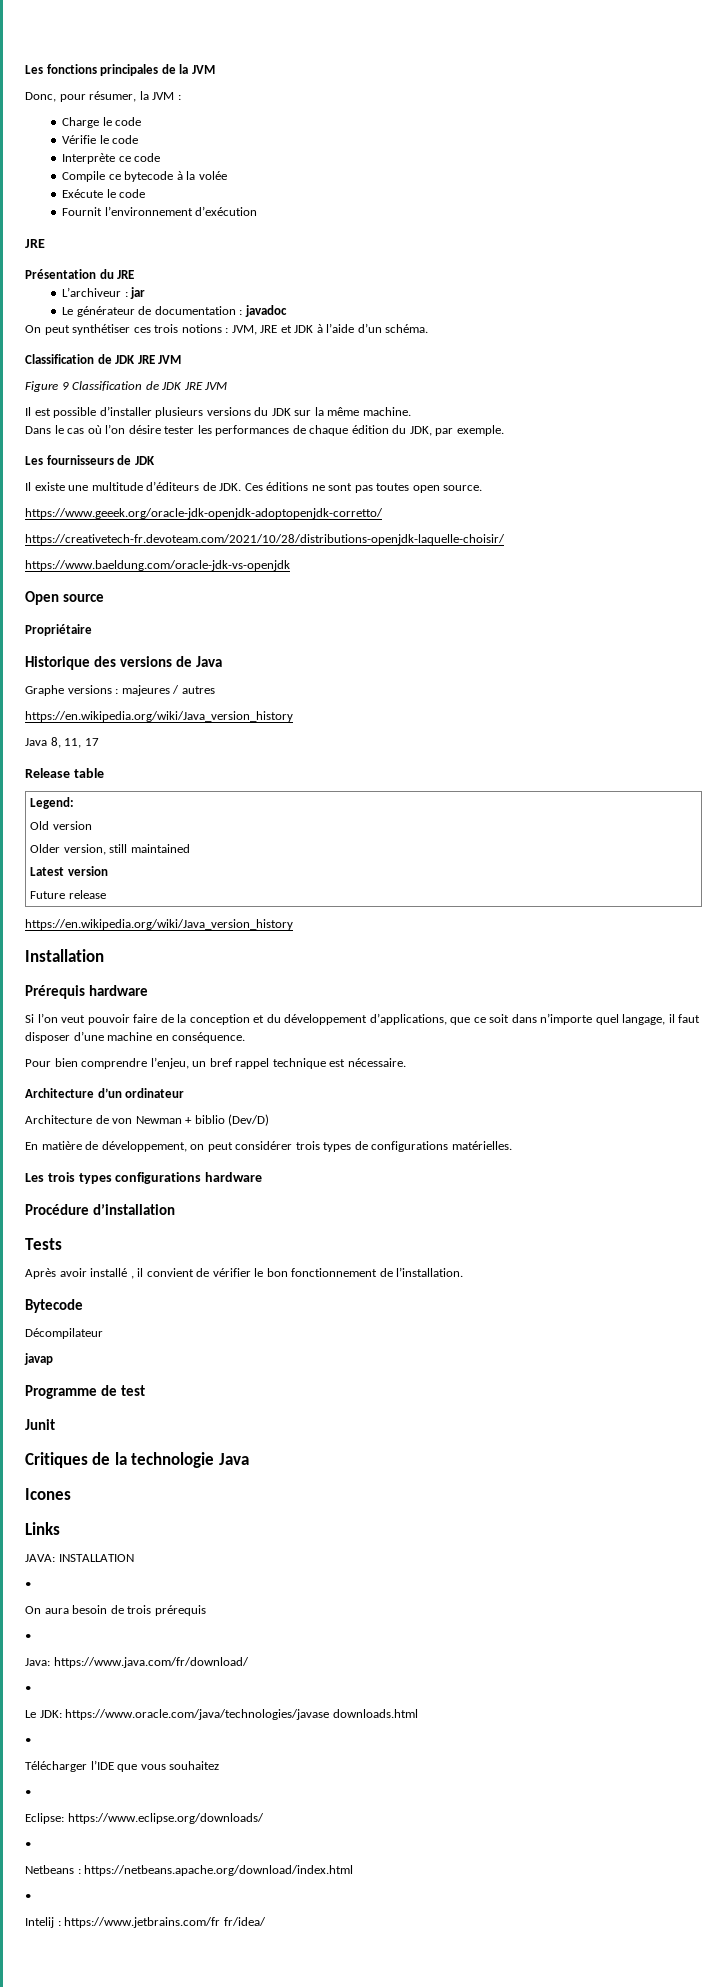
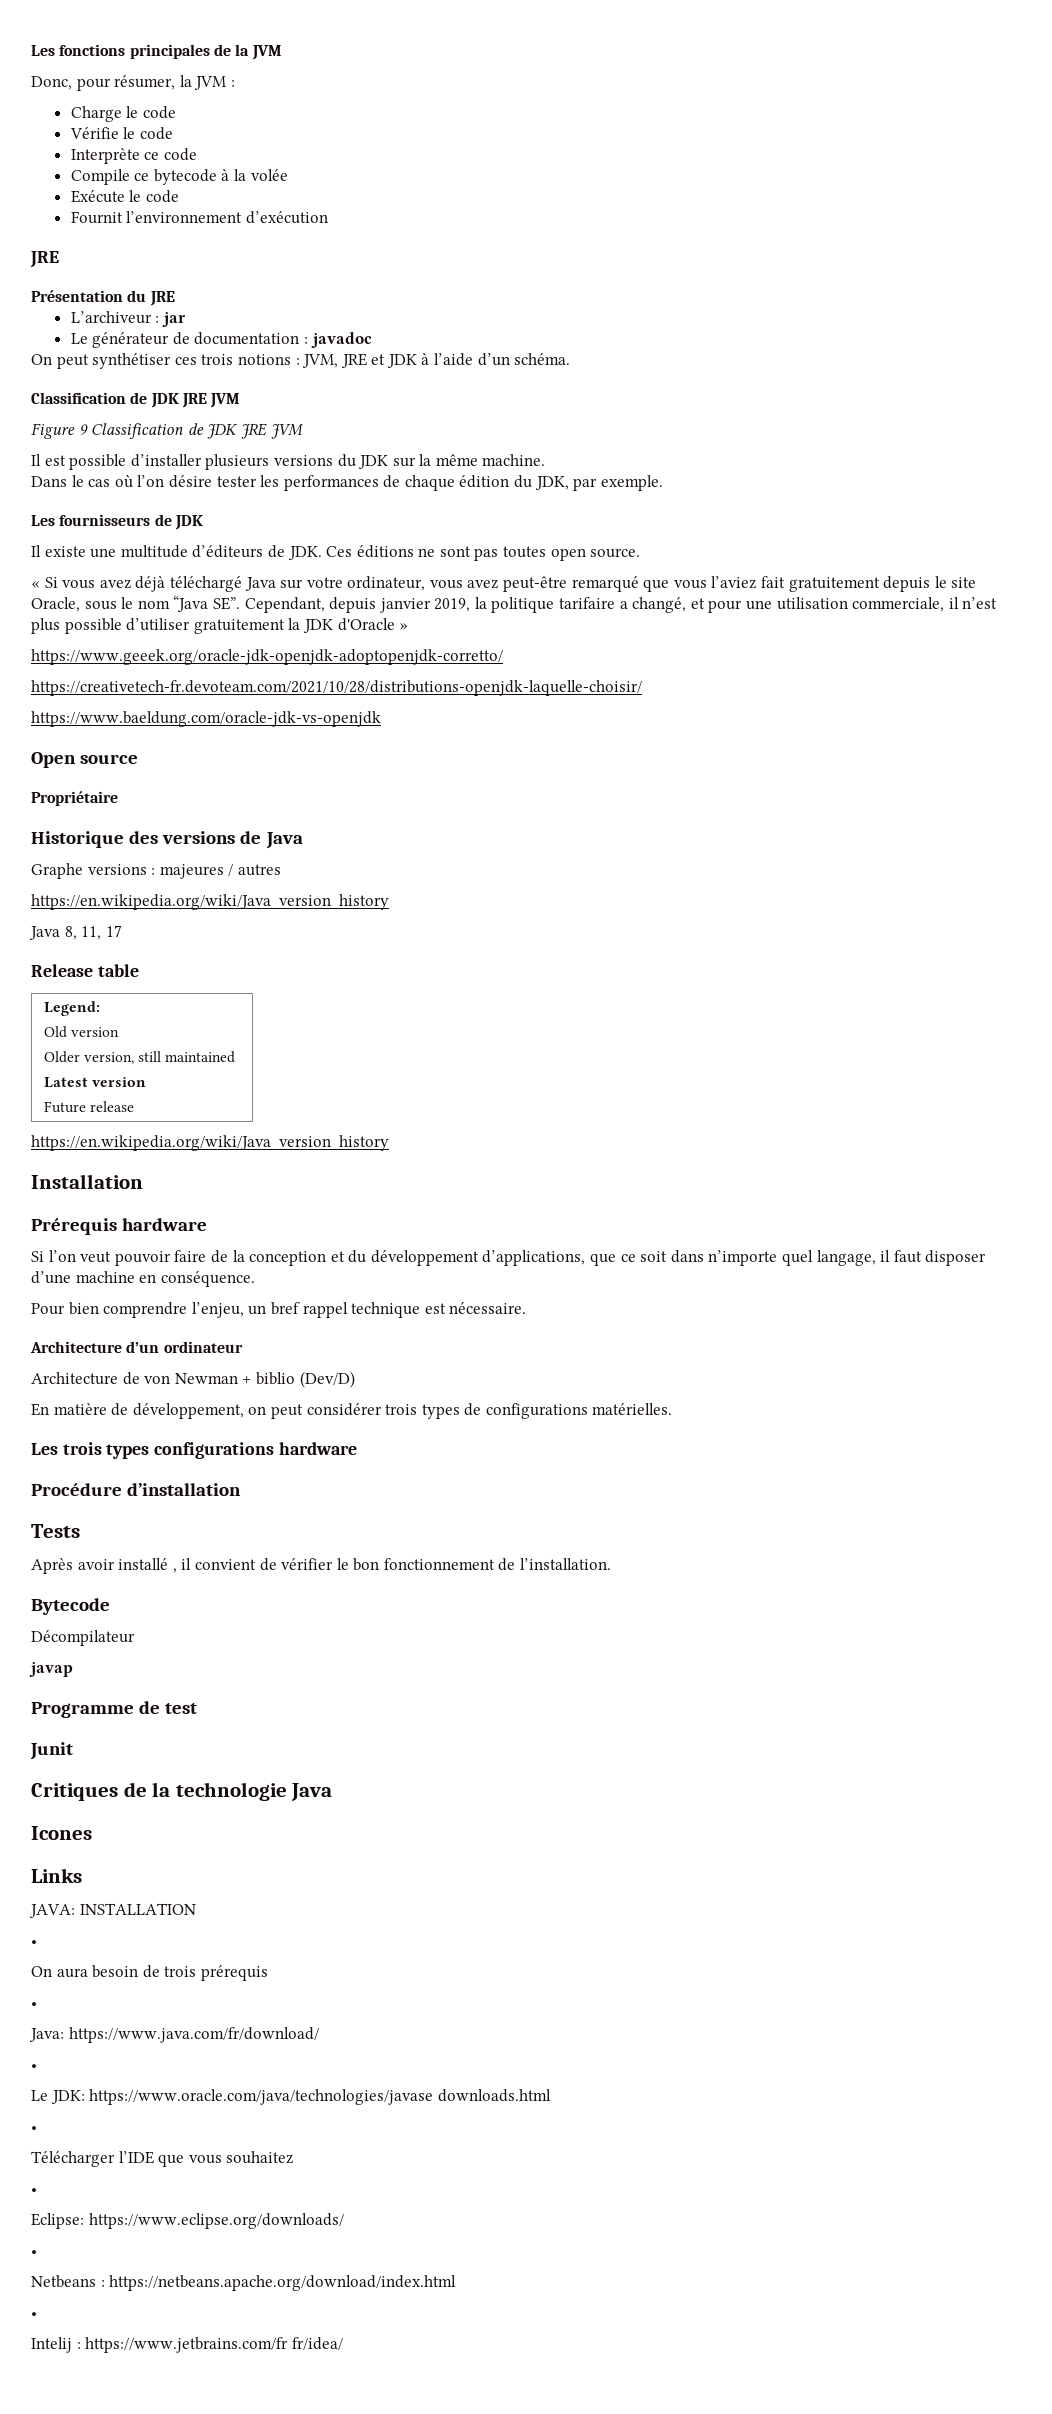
+ « Si vous avez déjà téléchargé Java sur votre ordinateur, vous avez peut-être remarqué que vous l’aviez fait gratuitement depuis le site Oracle, sous le nom “Java SE”. Cependant, depuis janvier 2019, la politique tarifaire a changé, et pour une utilisation commerciale, il n’est plus possible d’utiliser gratuitement la JDK d'Oracle »

